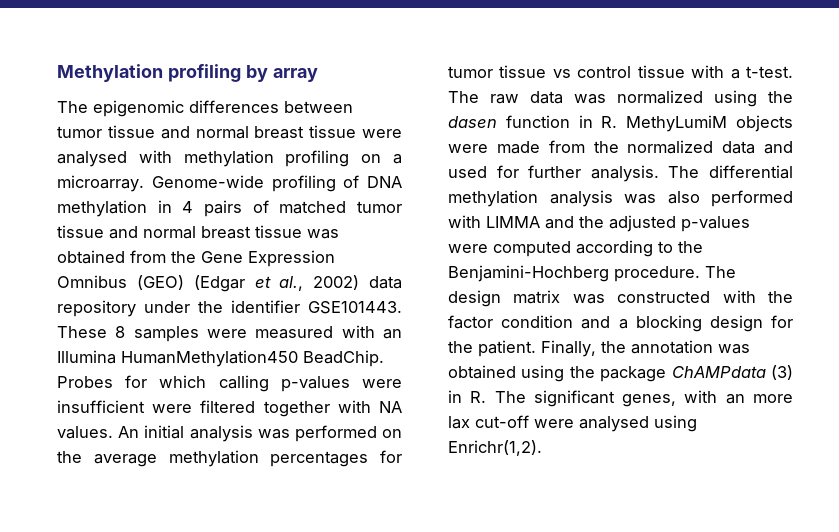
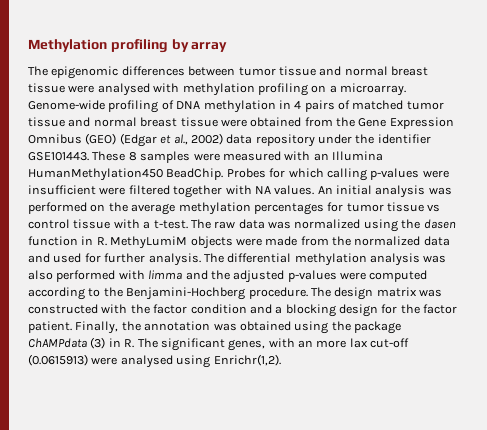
- Genome-wide profiling of DNA methylation in 4 pairs of matched tumor tissue and normal breast tissue was obtained from the Gene Expression Omnibus (GEO) (Edgar et al., 2002) data repository under the identifier GSE101443.
+ Genome-wide profiling of DNA methylation in 4 pairs of matched tumor tissue and normal breast tissue were obtained from the Gene Expression Omnibus (GEO) (Edgar et al., 2002) data repository under the identifier GSE101443.
- The differential methylation analysis was also performed with LIMMA and the adjusted p-values were computed according to the Benjamini-Hochberg procedure.
+ The differential methylation analysis was also performed with limma and the adjusted p-values were computed according to the Benjamini-Hochberg procedure.
- The design matrix was constructed with the factor condition and a blocking design for the patient.
+ The design matrix was constructed with the factor condition and a blocking design for the factor patient.
- Finally, the annotation was obtained using the package ChAMPdata (3) in R. The significant genes, with an more lax cut-off were analysed using Enrichr(1,2).
+ Finally, the annotation was obtained using the package ChAMPdata (3) in R. The significant genes, with an more lax cut-off (0.0615913) were analysed using Enrichr(1,2).

